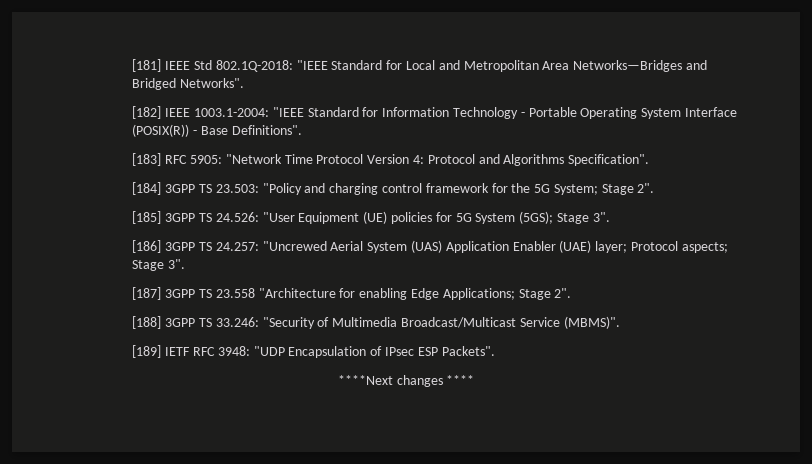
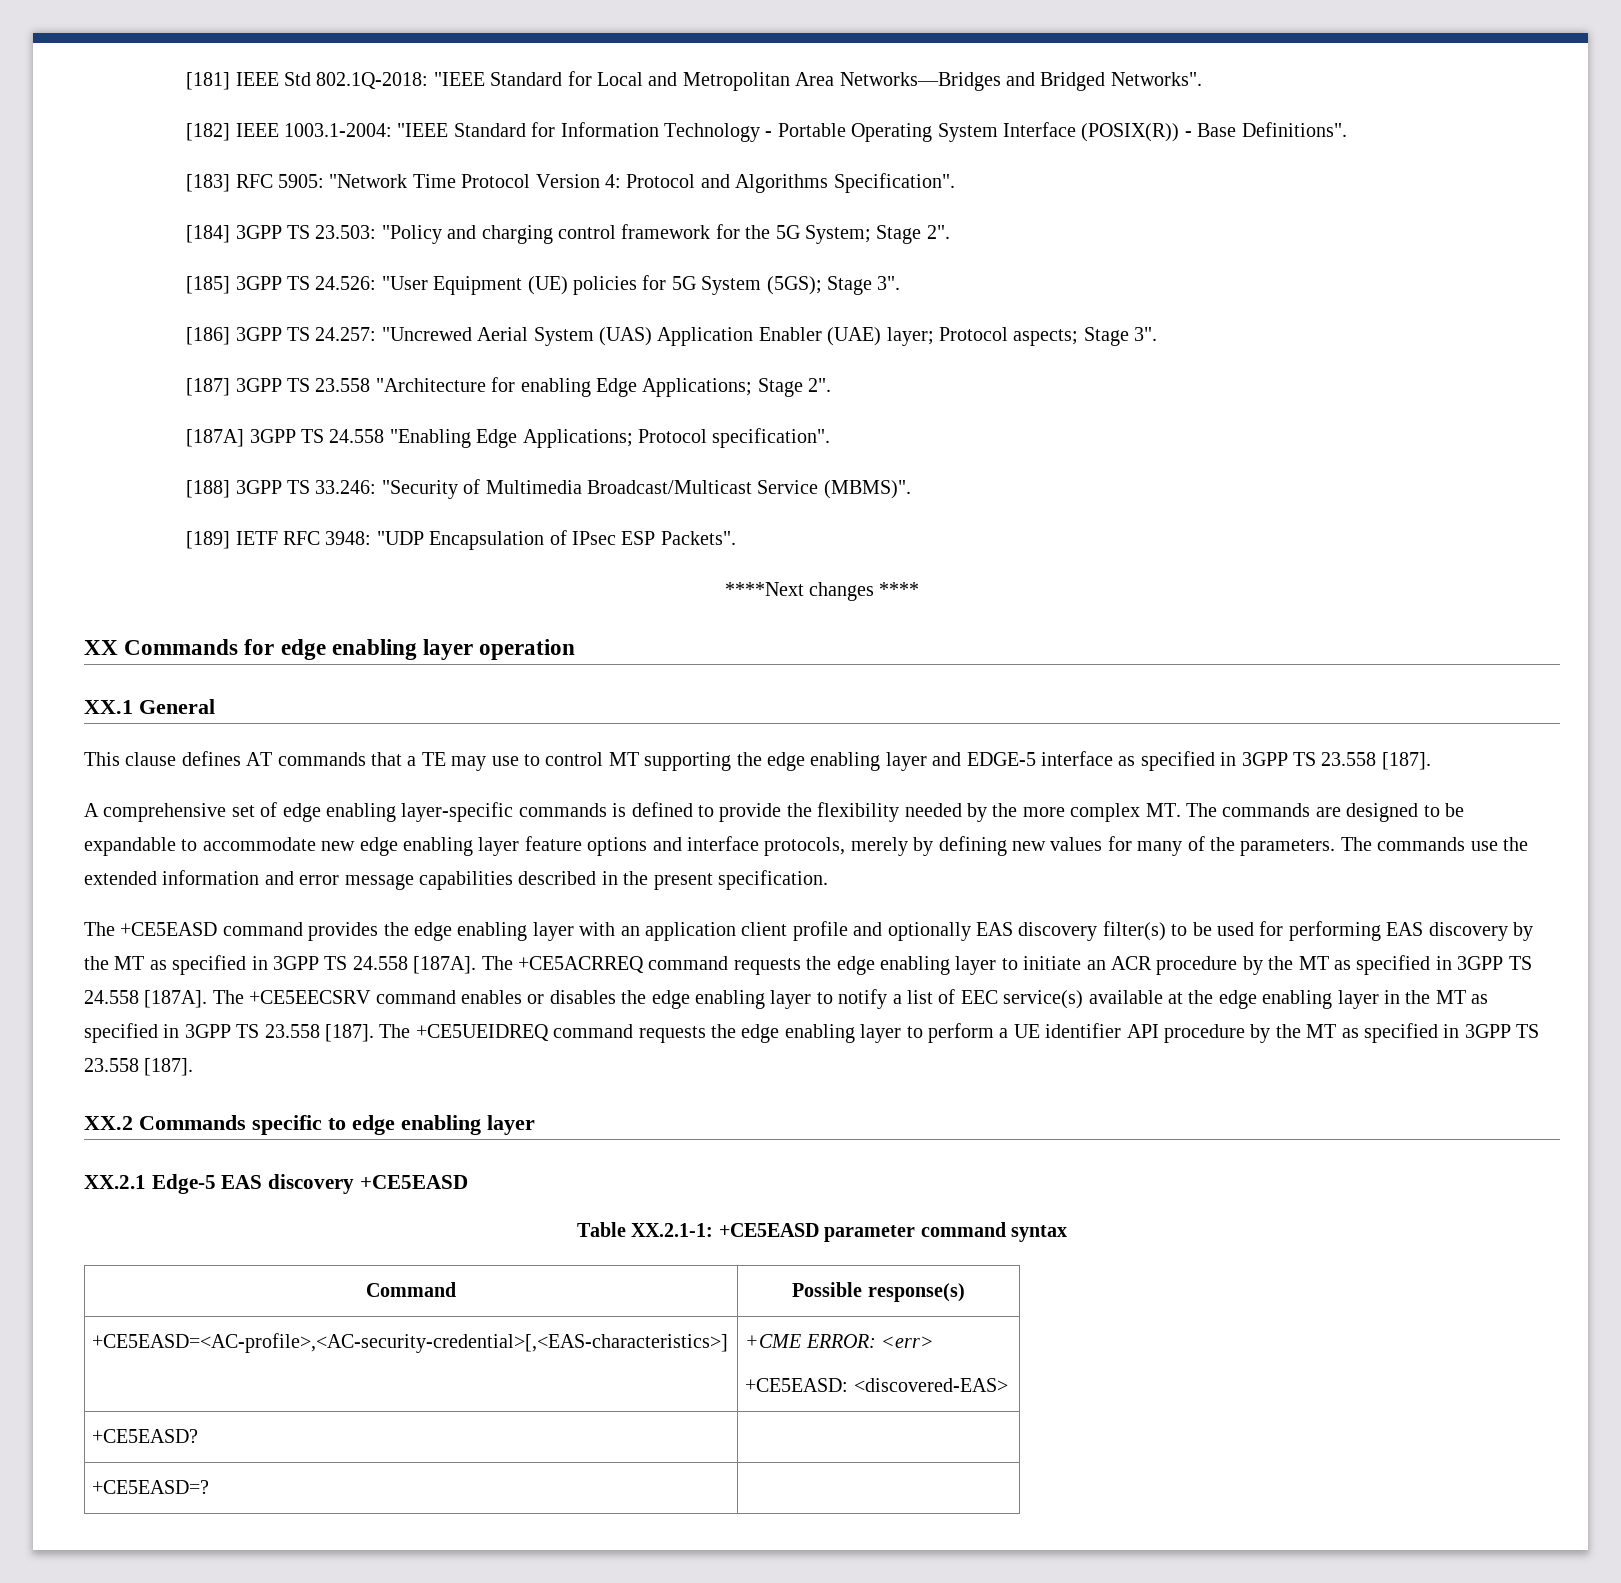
+ [187A] 3GPP TS 24.558 "Enabling Edge Applications; Protocol specification".
+ XX Commands for edge enabling layer operation
+ XX.1 General
+ This clause defines AT commands that a TE may use to control MT supporting the edge enabling layer and EDGE-5 interface as specified in 3GPP TS 23.558 [187].
+ A comprehensive set of edge enabling layer-specific commands is defined to provide the flexibility needed by the more complex MT. The commands are designed to be expandable to accommodate new edge enabling layer feature options and interface protocols, merely by defining new values for many of the parameters. The commands use the extended information and error message capabilities described in the present specification.
+ The +CE5EASD command provides the edge enabling layer with an application client profile and optionally EAS discovery filter(s) to be used for performing EAS discovery by the MT as specified in 3GPP TS 24.558 [187A]. The +CE5ACRREQ command requests the edge enabling layer to initiate an ACR procedure by the MT as specified in 3GPP TS 24.558 [187A]. The +CE5EECSRV command enables or disables the edge enabling layer to notify a list of EEC service(s) available at the edge enabling layer in the MT as specified in 3GPP TS 23.558 [187]. The +CE5UEIDREQ command requests the edge enabling layer to perform a UE identifier API procedure by the MT as specified in 3GPP TS 23.558 [187].
+ XX.2 Commands specific to edge enabling layer
+ XX.2.1 Edge-5 EAS discovery +CE5EASD
+ Table XX.2.1-1: +CE5EASD parameter command syntax
+ Command | Possible response(s)
+ +CE5EASD=<AC-profile>,<AC-security-credential>[,<EAS-characteristics>] | +CME ERROR: <err>
+ +CE5EASD: <discovered-EAS>
+ +CE5EASD? |
+ +CE5EASD=? |

